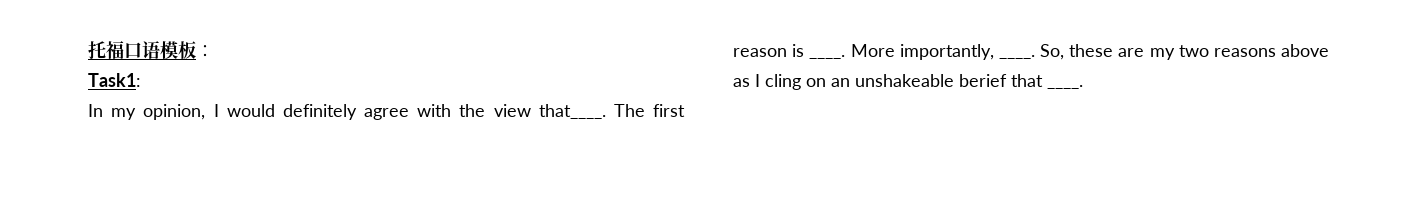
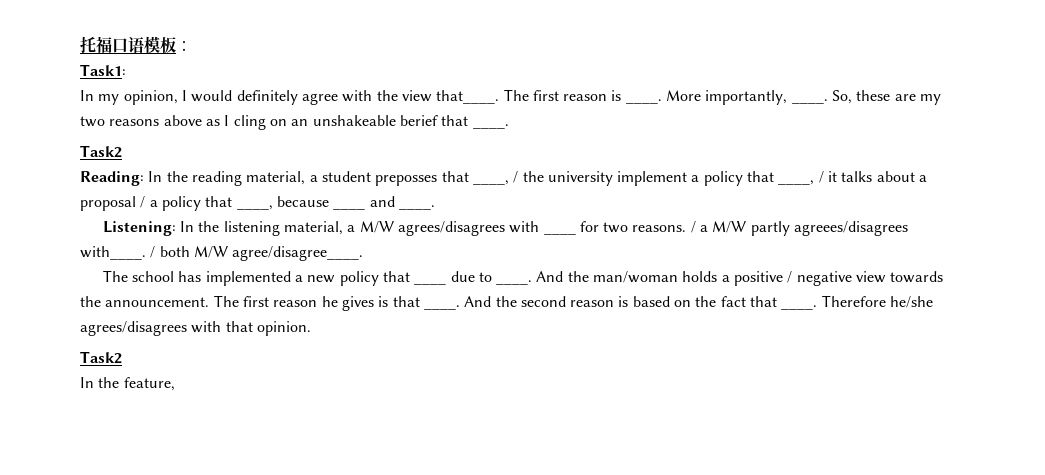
  So, these are my two reasons above as I cling on an unshakeable berief that ____.
+ Task2
+ Reading: In the reading material, a student preposses that ____, / the university implement a policy that ____, / it talks about a proposal / a policy that ____, because ____ and ____.
+ Listening: In the listening material, a M/W agrees/disagrees with ____ for two reasons. / a M/W partly agreees/disagrees with____. / both M/W agree/disagree____.
+ The school has implemented a new policy that ____ due to ____. And the man/woman holds a positive / negative view towards the announcement. The first reason he gives is that ____. And the second reason is based on the fact that ____. Therefore he/she agrees/disagrees with that opinion.
+ Task2
+ In the feature,

